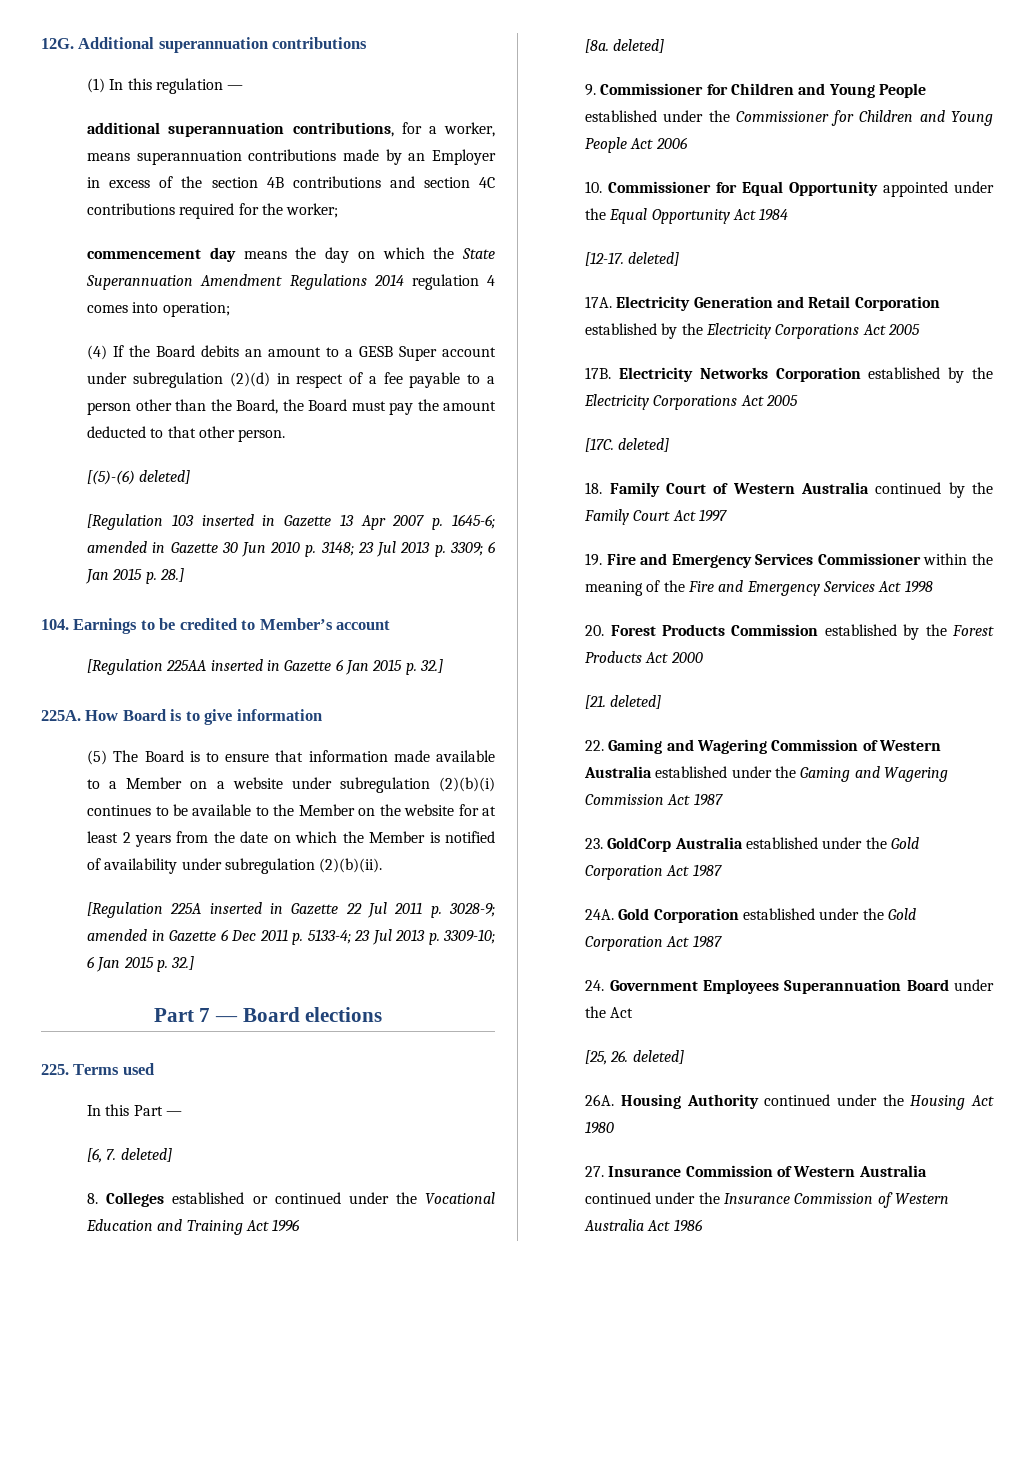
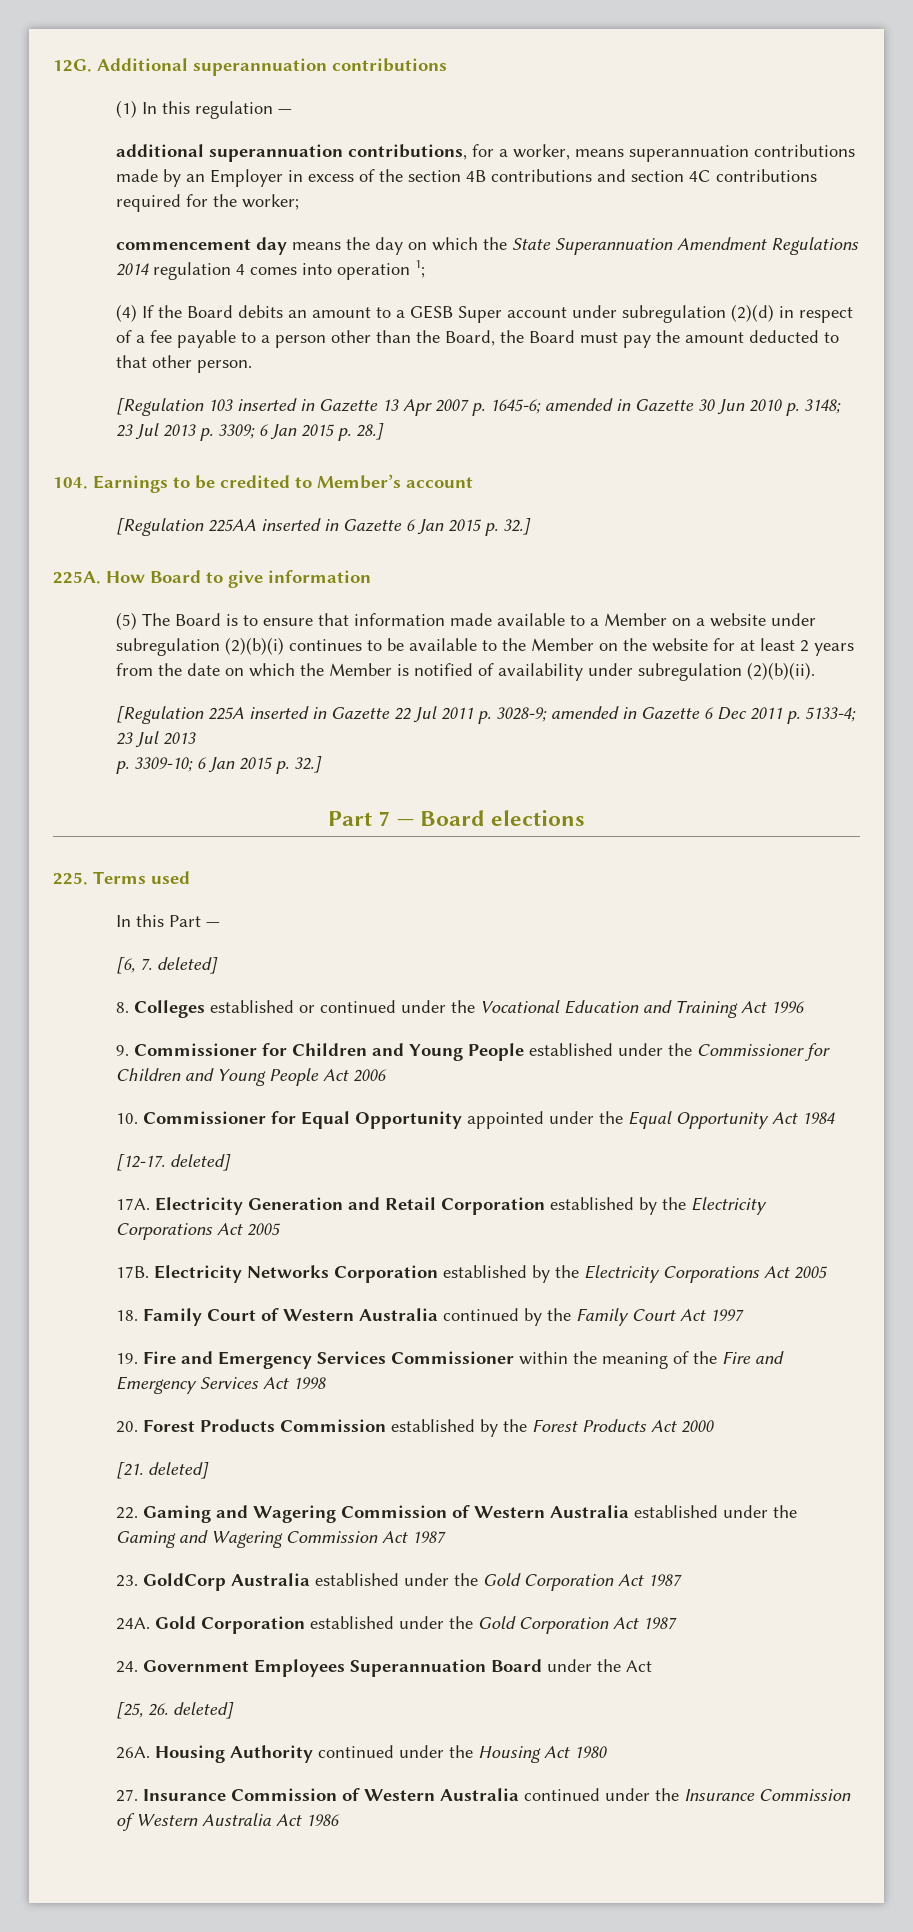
- commencement day means the day on which the State Superannuation Amendment Regulations 2014 regulation 4 comes into operation;
+ commencement day means the day on which the State Superannuation Amendment Regulations 2014 regulation 4 comes into operation 1;
- [(5)-(6) deleted]
- How Board is to give information
+ How Board to give information
- [Regulation 225A inserted in Gazette 22 Jul 2011 p. 3028-9; amended in Gazette 6 Dec 2011 p. 5133-4; 23 Jul 2013 p. 3309-10; 6 Jan 2015 p. 32.]
+ [Regulation 225A inserted in Gazette 22 Jul 2011 p. 3028-9; amended in Gazette 6 Dec 2011 p. 5133-4; 23 Jul 2013
+ p. 3309-10; 6 Jan 2015 p. 32.]
- [8a. deleted]
- [17C. deleted]

